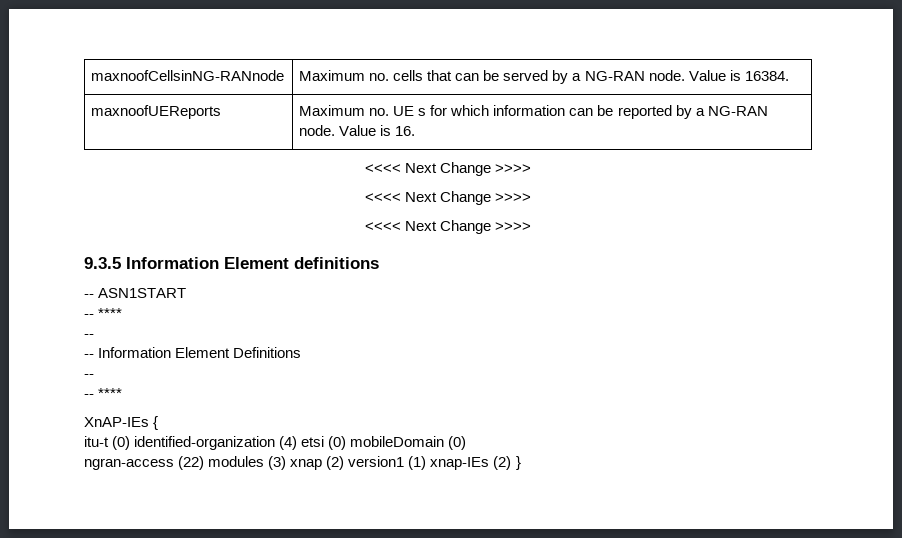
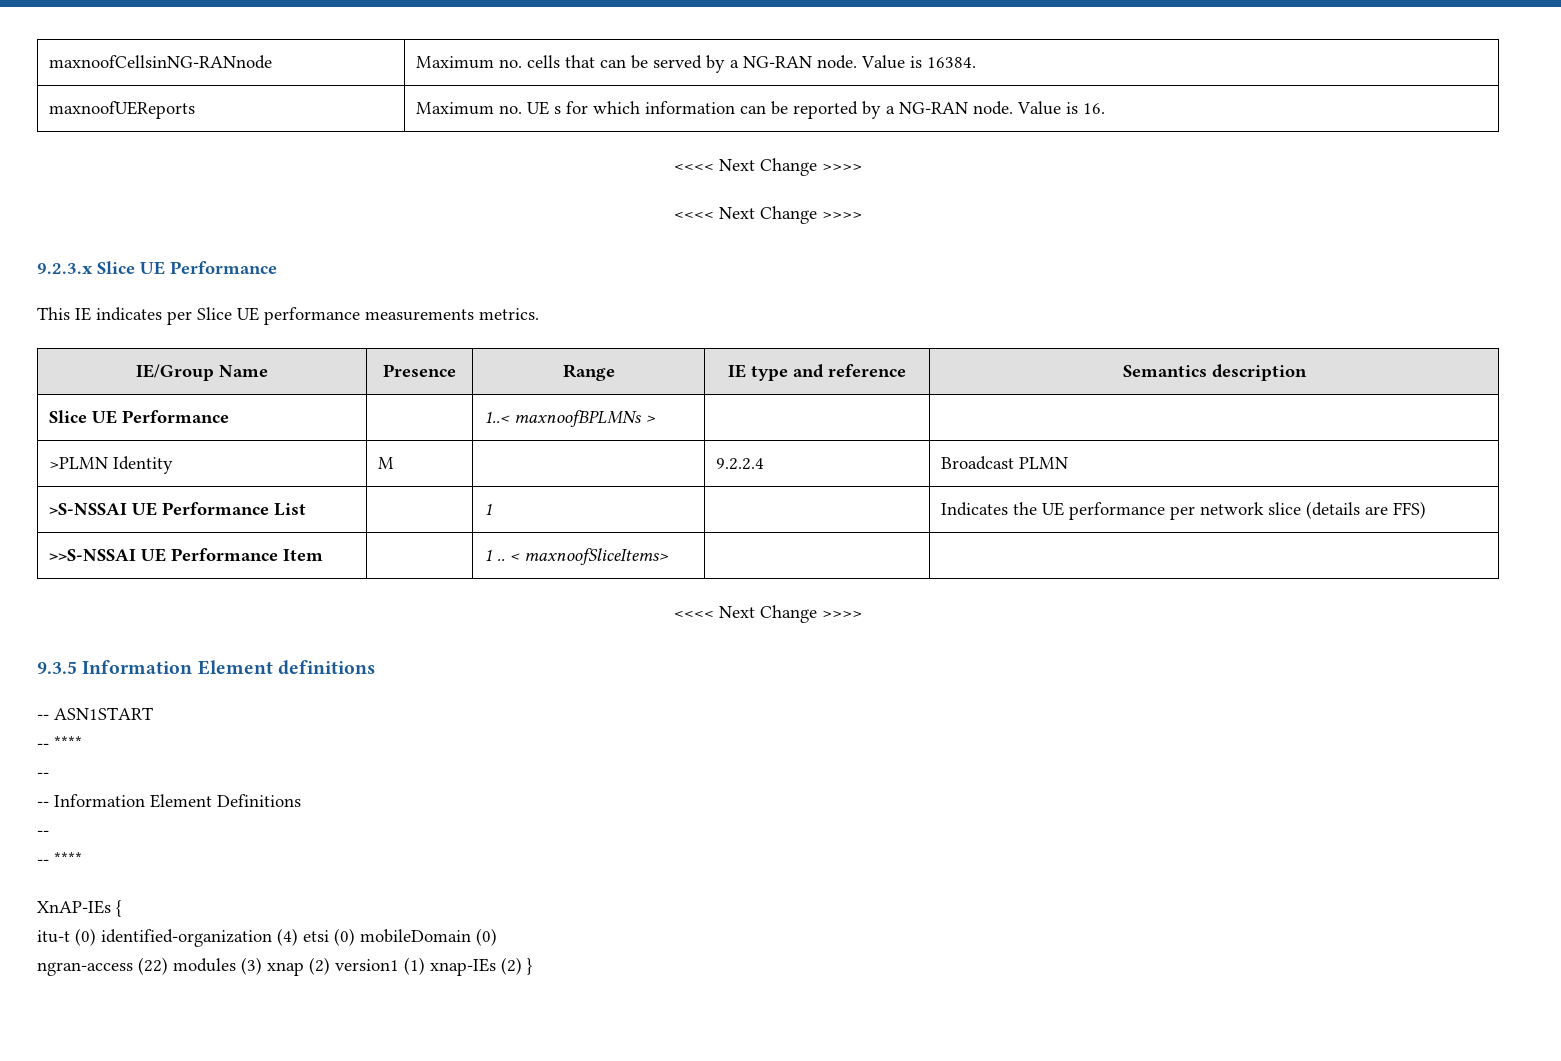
+ 9.2.3.x Slice UE Performance
+ This IE indicates per Slice UE performance measurements metrics.
+ IE/Group Name | Presence | Range | IE type and reference | Semantics description
+ Slice UE Performance | | 1..< maxnoofBPLMNs > | |
+ >PLMN Identity | M | | 9.2.2.4 | Broadcast PLMN
+ >S-NSSAI UE Performance List | | 1 | | Indicates the UE performance per network slice (details are FFS)
+ >>S-NSSAI UE Performance Item | | 1 .. < maxnoofSliceItems> | |

